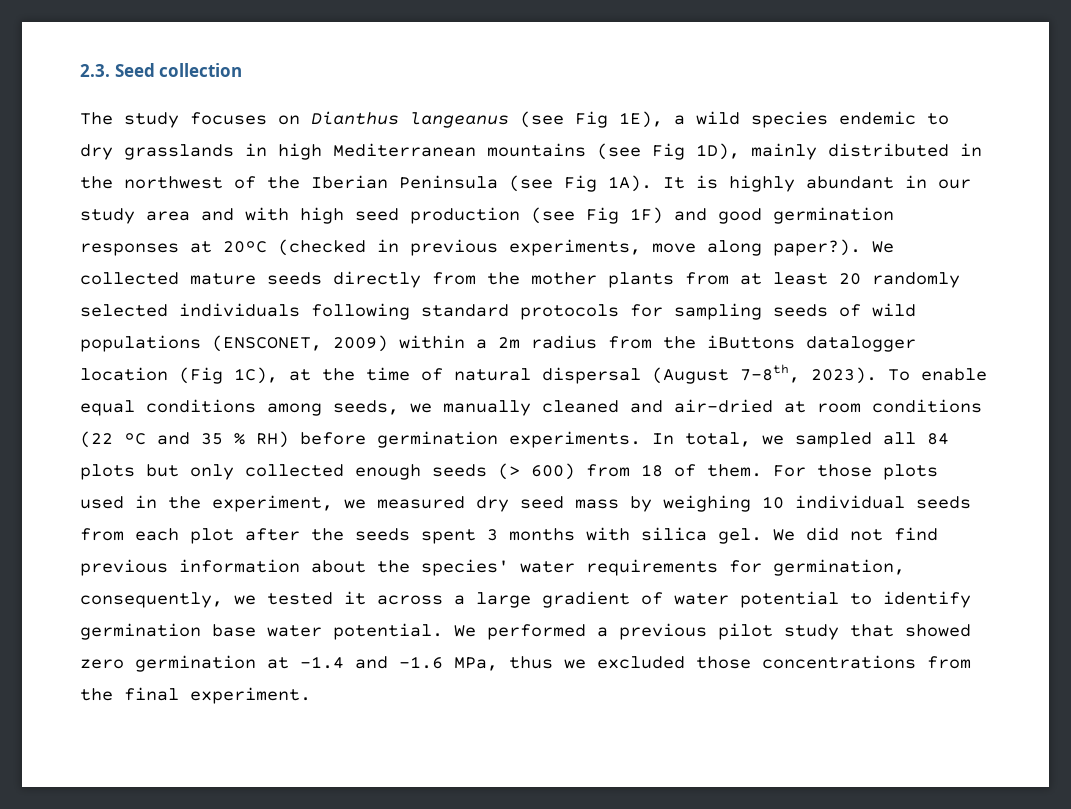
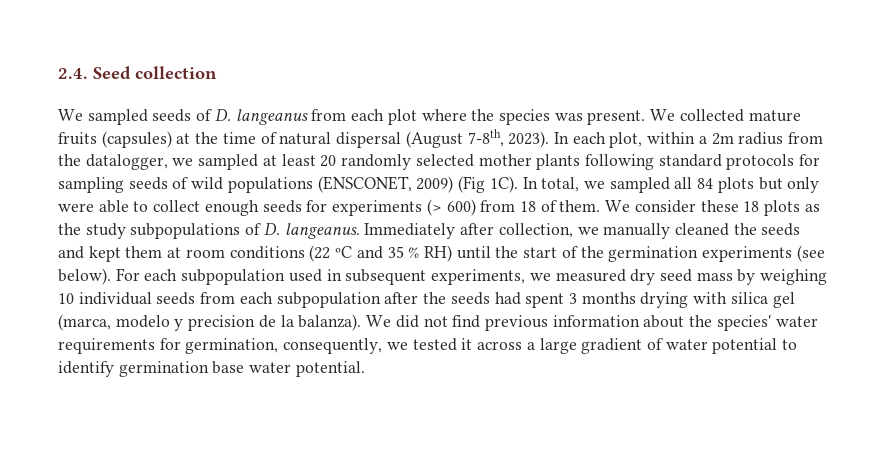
- 2.3. Seed collection
+ 2.4. Seed collection
- The study focuses on Dianthus langeanus (see Fig 1E), a wild species endemic to dry grasslands in high Mediterranean mountains (see Fig 1D), mainly distributed in the northwest of the Iberian Peninsula (see Fig 1A). It is highly abundant in our study area and with high seed production (see Fig 1F) and good germination responses at 20ºC (checked in previous experiments, move along paper?). We collected mature seeds directly from the mother plants from at least 20 randomly selected individuals following standard protocols for sampling seeds of wild populations (ENSCONET, 2009) within a 2m radius from the iButtons datalogger location (Fig 1C), at the time of natural dispersal (August 7-8th, 2023). To enable equal conditions among seeds, we manually cleaned and air-dried at room conditions (22 ºC and 35 % RH) before germination experiments. In total, we sampled all 84 plots but only collected enough seeds (> 600) from 18 of them. For those plots used in the experiment, we measured dry seed mass by weighing 10 individual seeds from each plot after the seeds spent 3 months with silica gel.
+ We sampled seeds of D. langeanus from each plot where the species was present. We collected mature fruits (capsules) at the time of natural dispersal (August 7-8th, 2023). In each plot, within a 2m radius from the datalogger, we sampled at least 20 randomly selected mother plants following standard protocols for sampling seeds of wild populations (ENSCONET, 2009) (Fig 1C). In total, we sampled all 84 plots but only were able to collect enough seeds for experiments (> 600) from 18 of them. We consider these 18 plots as the study subpopulations of D. langeanus. Immediately after collection, we manually cleaned the seeds and kept them at room conditions (22 ºC and 35 % RH) until the start of the germination experiments (see below). For each subpopulation used in subsequent experiments, we measured dry seed mass by weighing 10 individual seeds from each subpopulation after the seeds had spent 3 months drying with silica gel (marca, modelo y precision de la balanza).
- We performed a previous pilot study that showed zero germination at -1.4 and -1.6 MPa, thus we excluded those concentrations from the final experiment.

